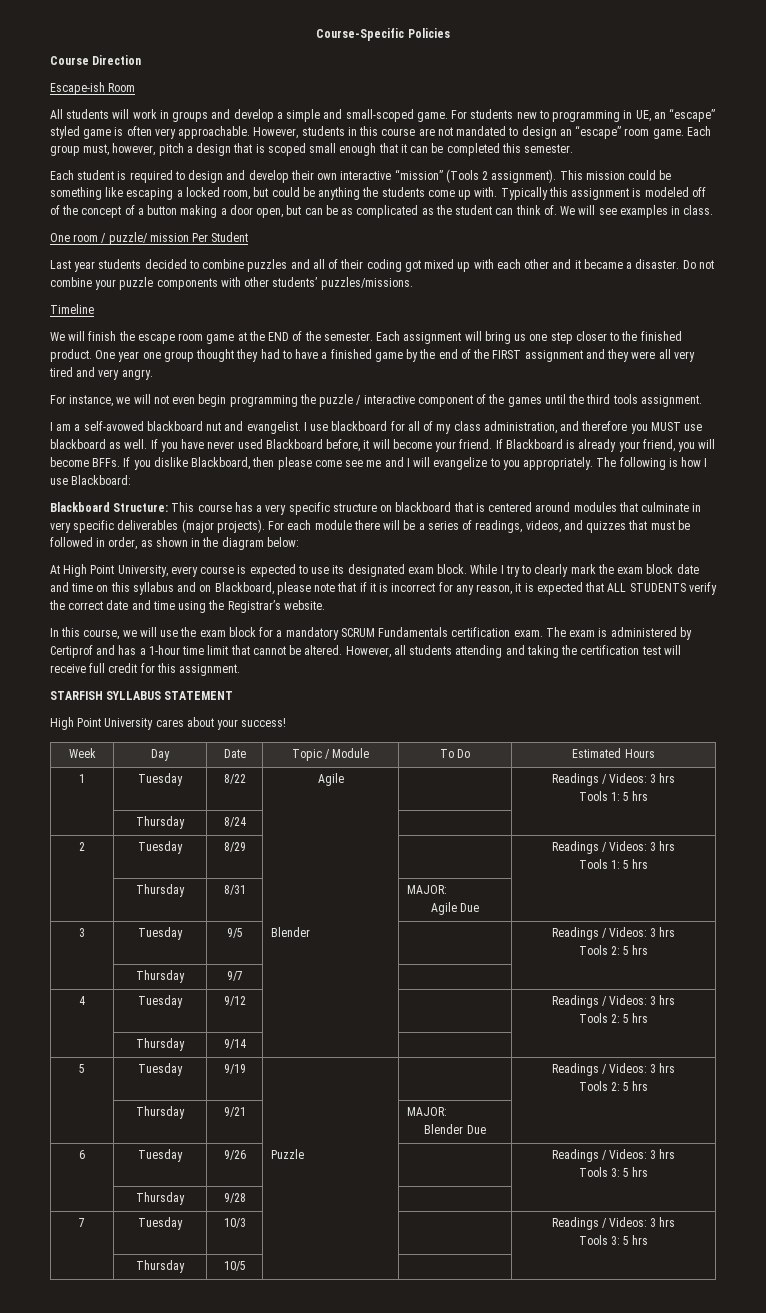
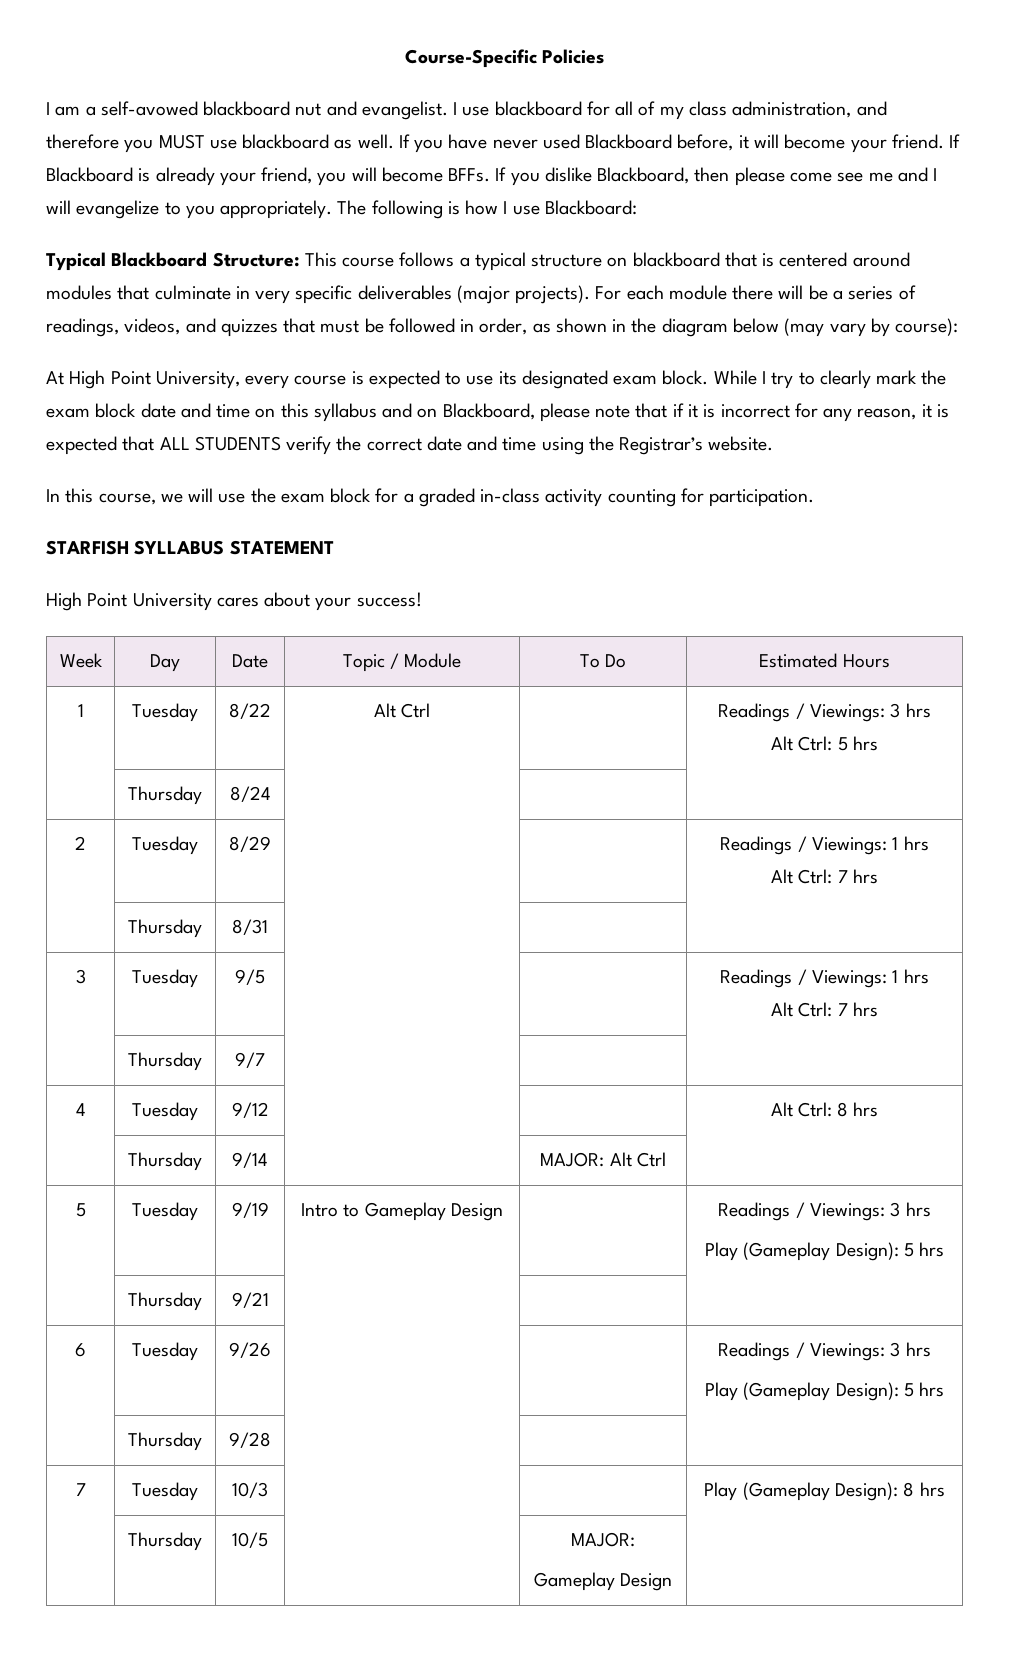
- Course Direction
- Escape-ish Room
- All students will work in groups and develop a simple and small-scoped game. For students new to programming in UE, an “escape” styled game is often very approachable. However, students in this course are not mandated to design an “escape” room game. Each group must, however, pitch a design that is scoped small enough that it can be completed this semester.
- Each student is required to design and develop their own interactive “mission” (Tools 2 assignment). This mission could be something like escaping a locked room, but could be anything the students come up with. Typically this assignment is modeled off of the concept of a button making a door open, but can be as complicated as the student can think of. We will see examples in class.
- One room / puzzle/ mission Per Student
- Last year students decided to combine puzzles and all of their coding got mixed up with each other and it became a disaster. Do not combine your puzzle components with other students’ puzzles/missions.
- Timeline
- We will finish the escape room game at the END of the semester. Each assignment will bring us one step closer to the finished product. One year one group thought they had to have a finished game by the end of the FIRST assignment and they were all very tired and very angry.
- For instance, we will not even begin programming the puzzle / interactive component of the games until the third tools assignment.
- Blackboard Structure: This course has a very specific structure on blackboard that is centered around modules that culminate in very specific deliverables (major projects).
+ Typical Blackboard Structure: This course follows a typical structure on blackboard that is centered around modules that culminate in very specific deliverables (major projects).
- For each module there will be a series of readings, videos, and quizzes that must be followed in order, as shown in the diagram below:
+ For each module there will be a series of readings, videos, and quizzes that must be followed in order, as shown in the diagram below (may vary by course):
- In this course, we will use the exam block for a mandatory SCRUM Fundamentals certification exam. The exam is administered by Certiprof and has a 1-hour time limit that cannot be altered. However, all students attending and taking the certification test will receive full credit for this assignment.
+ In this course, we will use the exam block for a graded in-class activity counting for participation.
- 1 | Tuesday | 8/22 | Agile | | Readings / Videos: 3 hrs
- Tools 1: 5 hrs
+ 1 | Tuesday | 8/22 | Alt Ctrl | | Readings / Viewings: 3 hrs
+ Alt Ctrl: 5 hrs
- 2 | Tuesday | 8/29 | | | Readings / Videos: 3 hrs
- Tools 1: 5 hrs
+ 2 | Tuesday | 8/29 | | | Readings / Viewings: 1 hrs
+ Alt Ctrl: 7 hrs
- | Thursday | 8/31 | | MAJOR:
- Agile Due |
+ | Thursday | 8/31 | | |
- 3 | Tuesday | 9/5 | Blender | | Readings / Videos: 3 hrs
- Tools 2: 5 hrs
+ 3 | Tuesday | 9/5 | | | Readings / Viewings: 1 hrs
+ Alt Ctrl: 7 hrs
- 4 | Tuesday | 9/12 | | | Readings / Videos: 3 hrs
- Tools 2: 5 hrs
+ 4 | Tuesday | 9/12 | | | Alt Ctrl: 8 hrs
- | Thursday | 9/14 | | |
+ | Thursday | 9/14 | | MAJOR: Alt Ctrl |
- 5 | Tuesday | 9/19 | | | Readings / Videos: 3 hrs
- Tools 2: 5 hrs
+ 5 | Tuesday | 9/19 | Intro to Gameplay Design | | Readings / Viewings: 3 hrs
+ Play (Gameplay Design): 5 hrs
- | Thursday | 9/21 | | MAJOR:
- Blender Due |
+ | Thursday | 9/21 | | |
- 6 | Tuesday | 9/26 | Puzzle | | Readings / Videos: 3 hrs
- Tools 3: 5 hrs
+ 6 | Tuesday | 9/26 | | | Readings / Viewings: 3 hrs
+ Play (Gameplay Design): 5 hrs
- 7 | Tuesday | 10/3 | | | Readings / Videos: 3 hrs
- Tools 3: 5 hrs
+ 7 | Tuesday | 10/3 | | | Play (Gameplay Design): 8 hrs
- | Thursday | 10/5 | | |
+ | Thursday | 10/5 | | MAJOR:
+ Gameplay Design |

